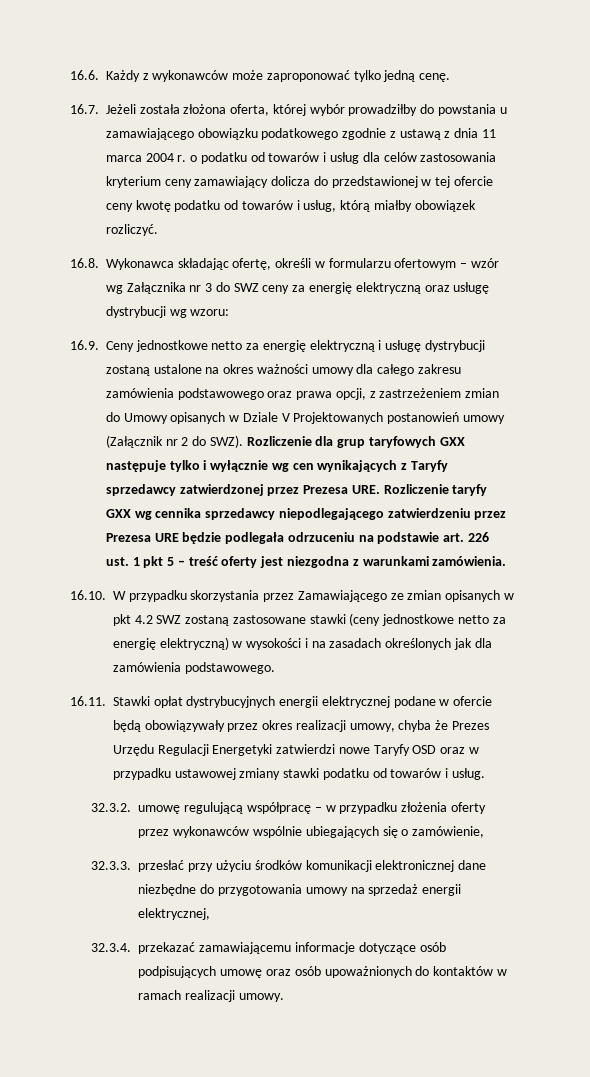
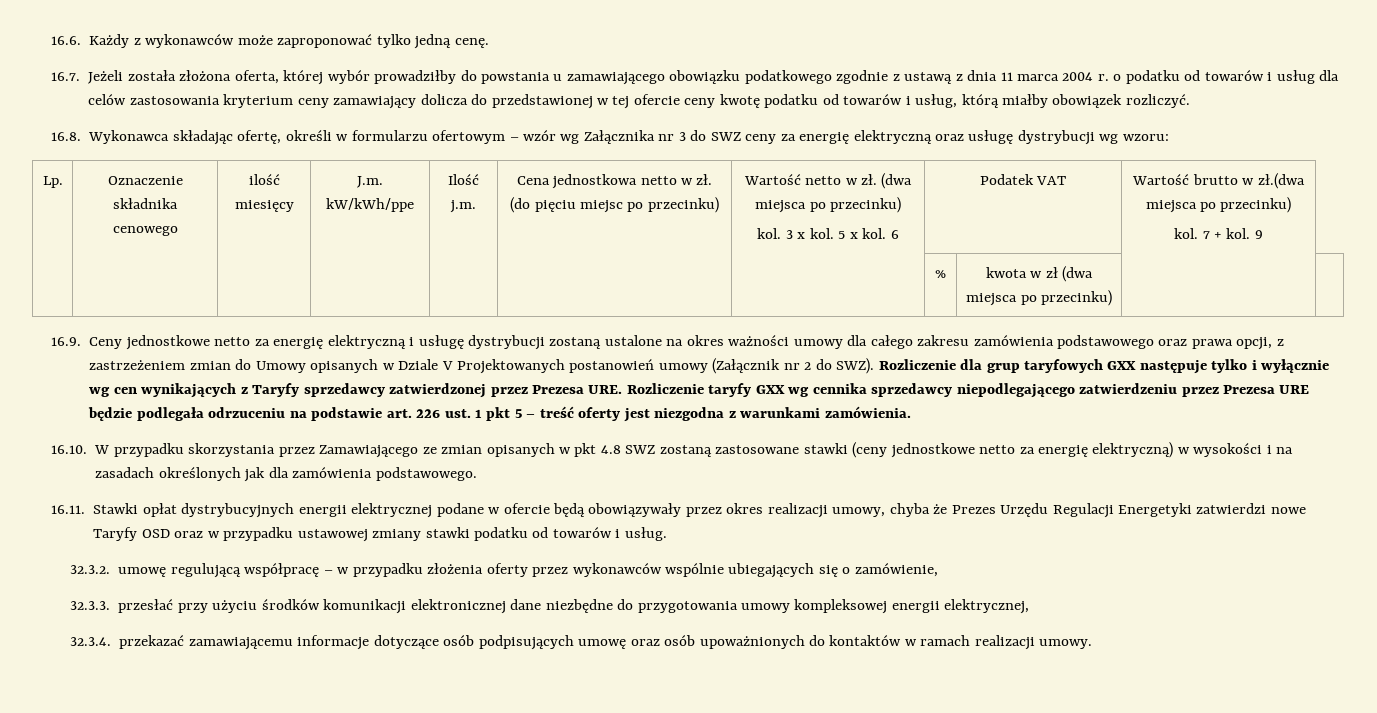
+ Lp. | Oznaczenie składnika cenowego | ilość miesięcy | J.m. kW/kWh/ppe | Ilość j.m. | Cena jednostkowa netto w zł. (do pięciu miejsc po przecinku) | Wartość netto w zł. (dwa miejsca po przecinku)
+ kol. 3 x kol. 5 x kol. 6 | Podatek VAT | Wartość brutto w zł.(dwa miejsca po przecinku)
+ kol. 7 + kol. 9
+ | | | | | | | % | kwota w zł (dwa miejsca po przecinku) | |
- 16.10. W przypadku skorzystania przez Zamawiającego ze zmian opisanych w pkt 4.2 SWZ zostaną zastosowane stawki (ceny jednostkowe netto za energię elektryczną) w wysokości i na zasadach określonych jak dla zamówienia podstawowego.
+ 16.10. W przypadku skorzystania przez Zamawiającego ze zmian opisanych w pkt 4.8 SWZ zostaną zastosowane stawki (ceny jednostkowe netto za energię elektryczną) w wysokości i na zasadach określonych jak dla zamówienia podstawowego.
- 32.3.3. przesłać przy użyciu środków komunikacji elektronicznej dane niezbędne do przygotowania umowy na sprzedaż energii elektrycznej,
+ 32.3.3. przesłać przy użyciu środków komunikacji elektronicznej dane niezbędne do przygotowania umowy kompleksowej energii elektrycznej,

